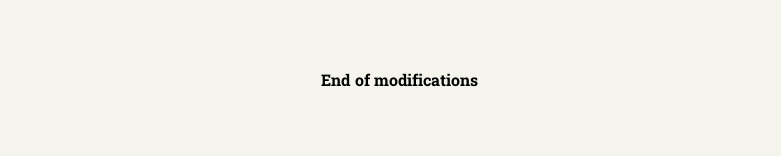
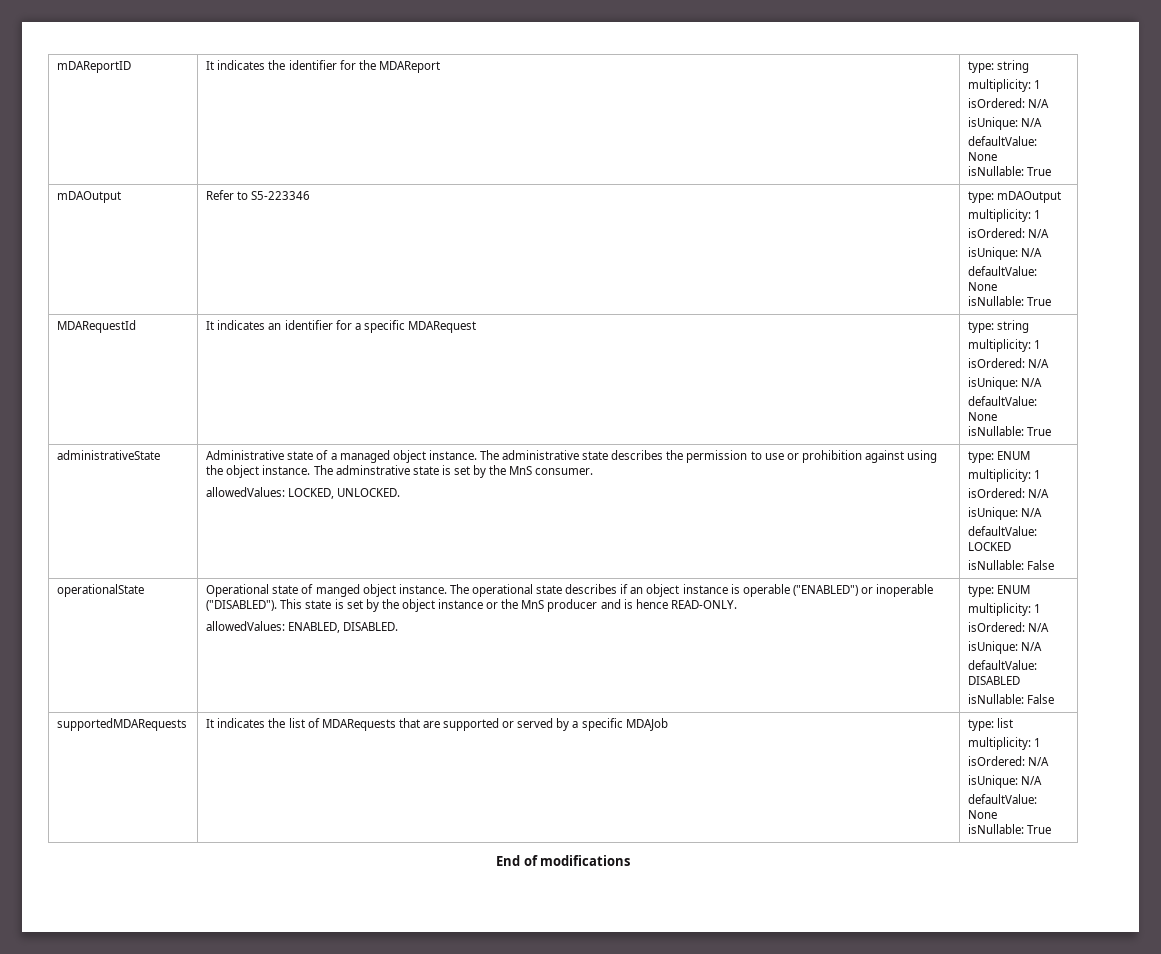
+ mDAReportID | It indicates the identifier for the MDAReport | type: string
+ multiplicity: 1
+ isOrdered: N/A
+ isUnique: N/A
+ defaultValue: None
+ isNullable: True
+ mDAOutput | Refer to S5-223346 | type: mDAOutput
+ multiplicity: 1
+ isOrdered: N/A
+ isUnique: N/A
+ defaultValue: None
+ isNullable: True
+ MDARequestId | It indicates an identifier for a specific MDARequest | type: string
+ multiplicity: 1
+ isOrdered: N/A
+ isUnique: N/A
+ defaultValue: None
+ isNullable: True
+ administrativeState | Administrative state of a managed object instance. The administrative state describes the permission to use or prohibition against using the object instance. The adminstrative state is set by the MnS consumer.
+ allowedValues: LOCKED, UNLOCKED. | type: ENUM
+ multiplicity: 1
+ isOrdered: N/A
+ isUnique: N/A
+ defaultValue: LOCKED
+ isNullable: False
+ operationalState | Operational state of manged object instance. The operational state describes if an object instance is operable ("ENABLED") or inoperable ("DISABLED"). This state is set by the object instance or the MnS producer and is hence READ-ONLY.
+ allowedValues: ENABLED, DISABLED. | type: ENUM
+ multiplicity: 1
+ isOrdered: N/A
+ isUnique: N/A
+ defaultValue: DISABLED
+ isNullable: False
+ supportedMDARequests | It indicates the list of MDARequests that are supported or served by a specific MDAJob | type: list
+ multiplicity: 1
+ isOrdered: N/A
+ isUnique: N/A
+ defaultValue: None
+ isNullable: True

